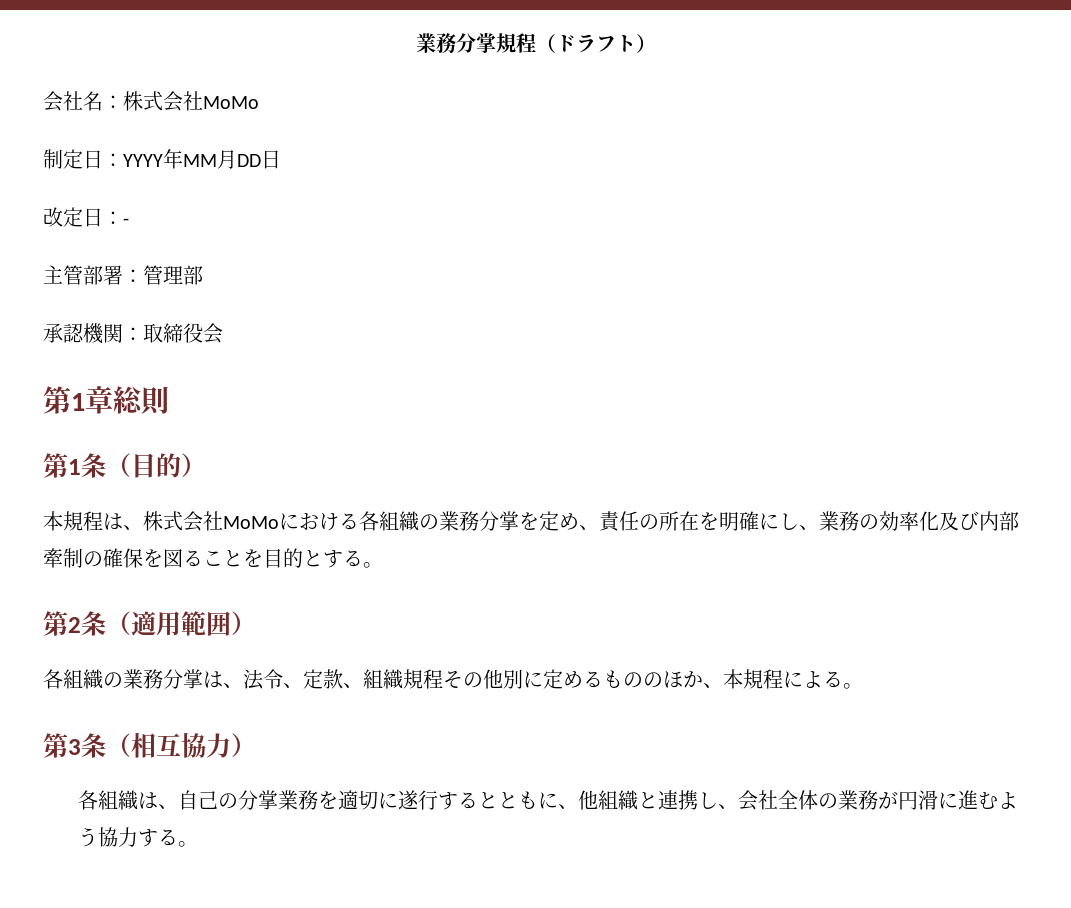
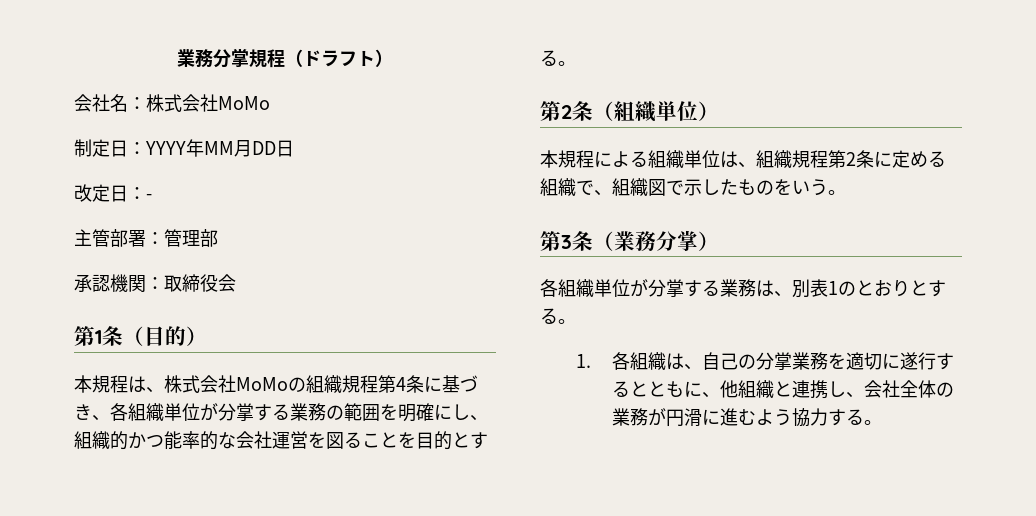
- 第1章総則
- 本規程は、株式会社MoMoにおける各組織の業務分掌を定め、責任の所在を明確にし、業務の効率化及び内部牽制の確保を図ることを目的とする。
+ 本規程は、株式会社MoMoの組織規程第4条に基づき、各組織単位が分掌する業務の範囲を明確にし、組織的かつ能率的な会社運営を図ることを目的とする。
- 第2条（適用範囲）
- 各組織の業務分掌は、法令、定款、組織規程その他別に定めるもののほか、本規程による。
+ 第2条（組織単位）
+ 本規程による組織単位は、組織規程第2条に定める組織で、組織図で示したものをいう。
- 第3条（相互協力）
- 各組織は、自己の分掌業務を適切に遂行するとともに、他組織と連携し、会社全体の業務が円滑に進むよう協力する。
+ 第3条（業務分掌）
+ 各組織単位が分掌する業務は、別表1のとおりとする。
+ 1.各組織は、自己の分掌業務を適切に遂行するとともに、他組織と連携し、会社全体の業務が円滑に進むよう協力する。

